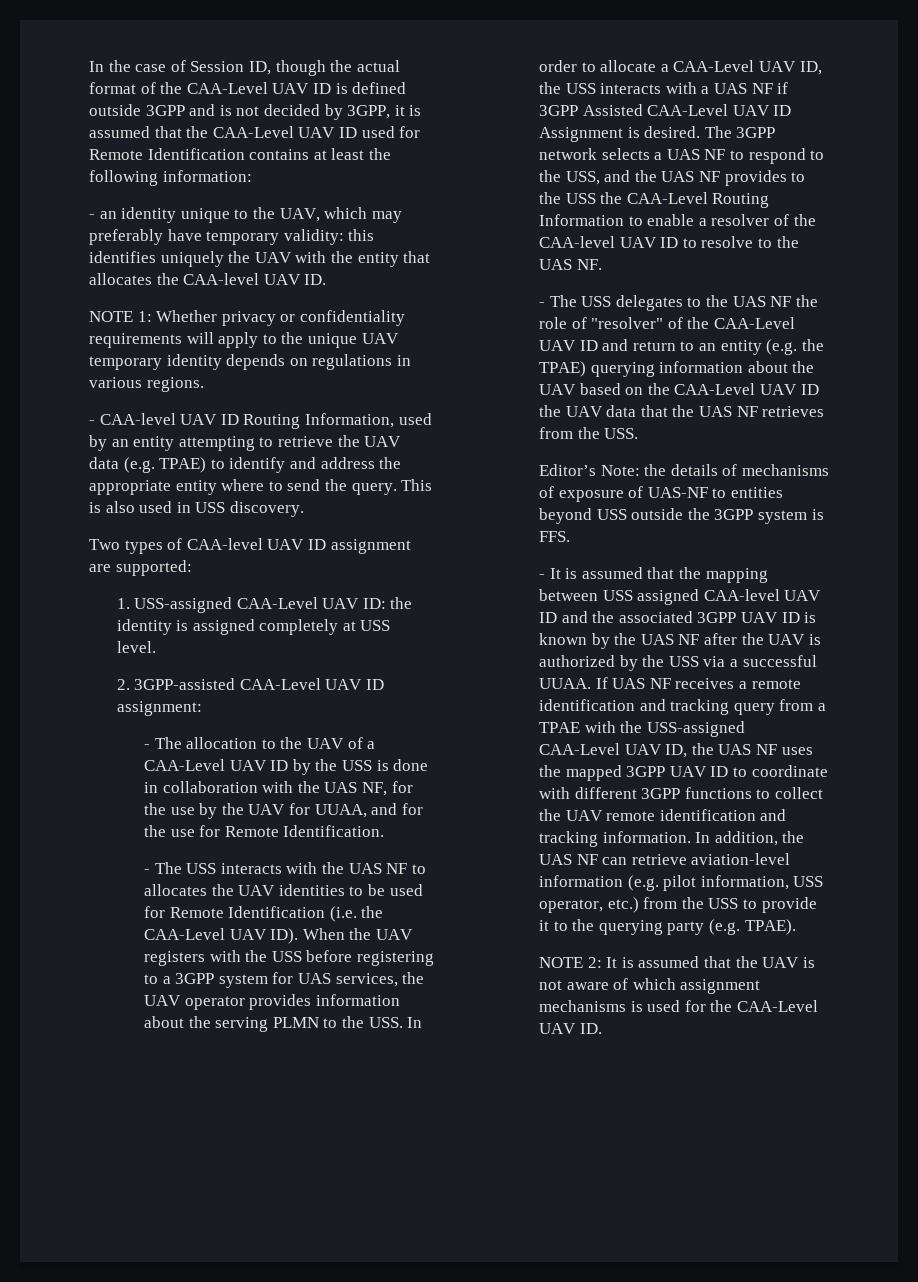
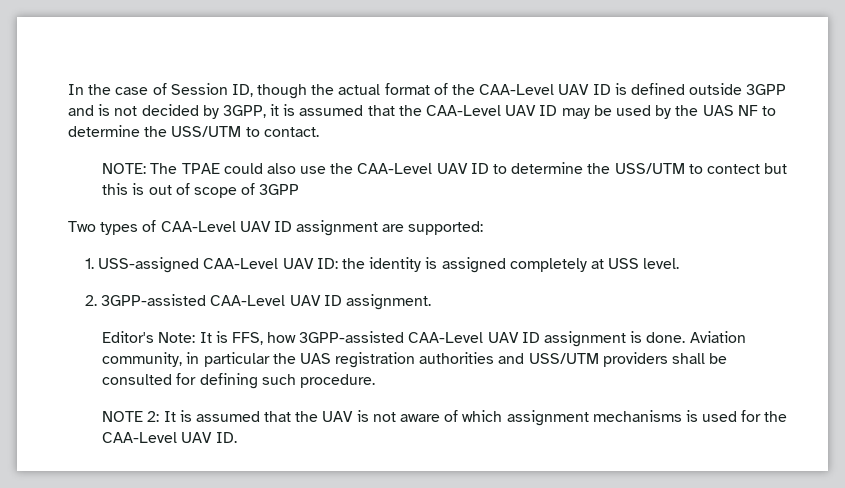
- In the case of Session ID, though the actual format of the CAA-Level UAV ID is defined outside 3GPP and is not decided by 3GPP, it is assumed that the CAA-Level UAV ID used for Remote Identification contains at least the following information:
- - an identity unique to the UAV, which may preferably have temporary validity: this identifies uniquely the UAV with the entity that allocates the CAA-level UAV ID.
- NOTE 1: Whether privacy or confidentiality requirements will apply to the unique UAV temporary identity depends on regulations in various regions.
- - CAA-level UAV ID Routing Information, used by an entity attempting to retrieve the UAV data (e.g. TPAE) to identify and address the appropriate entity where to send the query. This is also used in USS discovery.
+ In the case of Session ID, though the actual format of the CAA-Level UAV ID is defined outside 3GPP and is not decided by 3GPP, it is assumed that the CAA-Level UAV ID may be used by the UAS NF to determine the USS/UTM to contact.
+ NOTE: The TPAE could also use the CAA-Level UAV ID to determine the USS/UTM to contect but this is out of scope of 3GPP
- Two types of CAA-level UAV ID assignment are supported:
+ Two types of CAA-Level UAV ID assignment are supported:
- 2. 3GPP-assisted CAA-Level UAV ID assignment:
- - The allocation to the UAV of a CAA-Level UAV ID by the USS is done in collaboration with the UAS NF, for the use by the UAV for UUAA, and for the use for Remote Identification.
- - The USS interacts with the UAS NF to allocates the UAV identities to be used for Remote Identification (i.e. the CAA-Level UAV ID). When the UAV registers with the USS before registering to a 3GPP system for UAS services, the UAV operator provides information about the serving PLMN to the USS. In order to allocate a CAA-Level UAV ID, the USS interacts with a UAS NF if 3GPP Assisted CAA-Level UAV ID Assignment is desired. The 3GPP network selects a UAS NF to respond to the USS, and the UAS NF provides to the USS the CAA-Level Routing Information to enable a resolver of the CAA-level UAV ID to resolve to the UAS NF.
- - The USS delegates to the UAS NF the role of "resolver" of the CAA-Level UAV ID and return to an entity (e.g. the TPAE) querying information about the UAV based on the CAA-Level UAV ID the UAV data that the UAS NF retrieves from the USS.
- Editor’s Note: the details of mechanisms of exposure of UAS-NF to entities beyond USS outside the 3GPP system is FFS.
- - It is assumed that the mapping between USS assigned CAA-level UAV ID and the associated 3GPP UAV ID is known by the UAS NF after the UAV is authorized by the USS via a successful UUAA. If UAS NF receives a remote identification and tracking query from a TPAE with the USS-assigned CAA-Level UAV ID, the UAS NF uses the mapped 3GPP UAV ID to coordinate with different 3GPP functions to collect the UAV remote identification and tracking information. In addition, the UAS NF can retrieve aviation-level information (e.g. pilot information, USS operator, etc.) from the USS to provide it to the querying party (e.g. TPAE).
+ 2. 3GPP-assisted CAA-Level UAV ID assignment.
+ Editor's Note: It is FFS, how 3GPP-assisted CAA-Level UAV ID assignment is done. Aviation community, in particular the UAS registration authorities and USS/UTM providers shall be consulted for defining such procedure.

